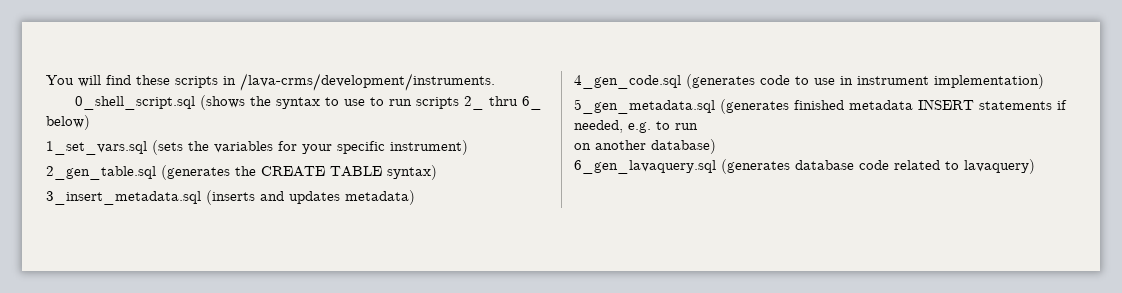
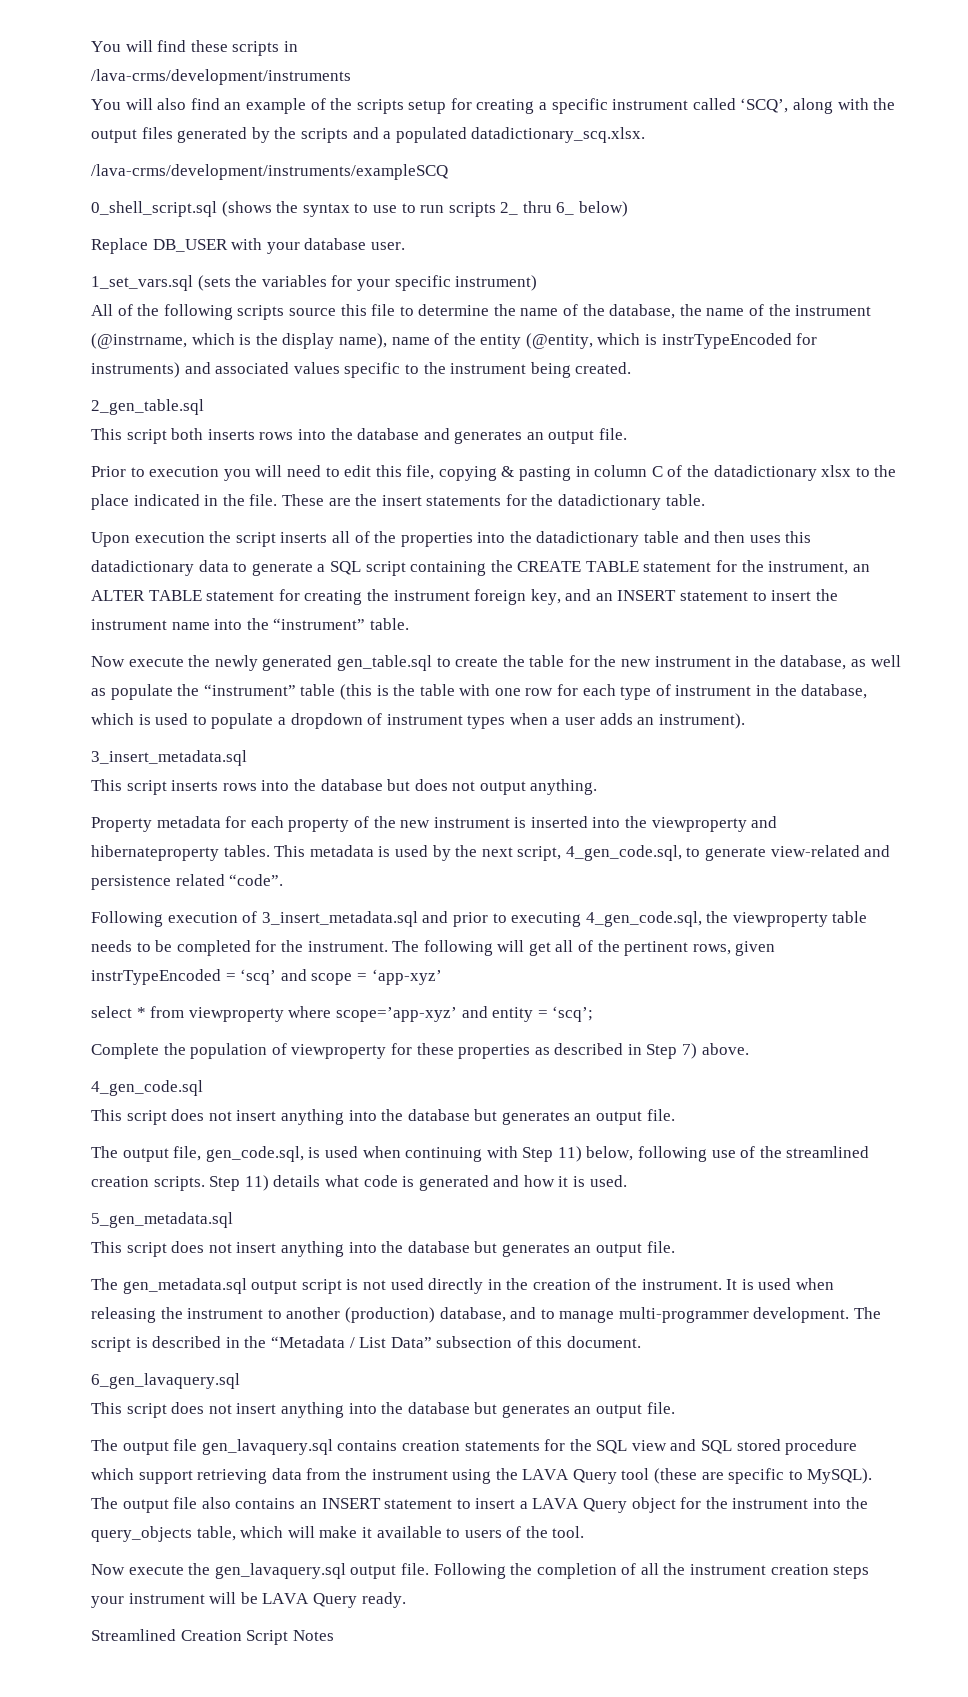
- You will find these scripts in /lava-crms/development/instruments.
+ You will find these scripts in
+ /lava-crms/development/instruments
+ You will also find an example of the scripts setup for creating a specific instrument called ‘SCQ’, along with the output files generated by the scripts and a populated datadictionary_scq.xlsx.
+ /lava-crms/development/instruments/exampleSCQ
+ Replace DB_USER with your database user.
- 2_gen_table.sql (generates the CREATE TABLE syntax)
- 3_insert_metadata.sql (inserts and updates metadata)
- 4_gen_code.sql (generates code to use in instrument implementation)
- 5_gen_metadata.sql (generates finished metadata INSERT statements if needed, e.g. to run
- on another database)
- 6_gen_lavaquery.sql (generates database code related to lavaquery)
+ All of the following scripts source this file to determine the name of the database, the name of the instrument (@instrname, which is the display name), name of the entity (@entity, which is instrTypeEncoded for instruments) and associated values specific to the instrument being created.
+ 2_gen_table.sql
+ This script both inserts rows into the database and generates an output file.
+ Prior to execution you will need to edit this file, copying & pasting in column C of the datadictionary xlsx to the place indicated in the file. These are the insert statements for the datadictionary table.
+ Upon execution the script inserts all of the properties into the datadictionary table and then uses this datadictionary data to generate a SQL script containing the CREATE TABLE statement for the instrument, an ALTER TABLE statement for creating the instrument foreign key, and an INSERT statement to insert the instrument name into the “instrument” table.
+ Now execute the newly generated gen_table.sql to create the table for the new instrument in the database, as well as populate the “instrument” table (this is the table with one row for each type of instrument in the database, which is used to populate a dropdown of instrument types when a user adds an instrument).
+ 3_insert_metadata.sql
+ This script inserts rows into the database but does not output anything.
+ Property metadata for each property of the new instrument is inserted into the viewproperty and hibernateproperty tables. This metadata is used by the next script, 4_gen_code.sql, to generate view-related and persistence related “code”.
+ Following execution of 3_insert_metadata.sql and prior to executing 4_gen_code.sql, the viewproperty table needs to be completed for the instrument. The following will get all of the pertinent rows, given instrTypeEncoded = ‘scq’ and scope = ‘app-xyz’
+ select * from viewproperty where scope=’app-xyz’ and entity = ‘scq’;
+ Complete the population of viewproperty for these properties as described in Step 7) above.
+ 4_gen_code.sql
+ This script does not insert anything into the database but generates an output file.
+ The output file, gen_code.sql, is used when continuing with Step 11) below, following use of the streamlined creation scripts. Step 11) details what code is generated and how it is used.
+ 5_gen_metadata.sql
+ This script does not insert anything into the database but generates an output file.
+ The gen_metadata.sql output script is not used directly in the creation of the instrument. It is used when releasing the instrument to another (production) database, and to manage multi-programmer development. The script is described in the “Metadata / List Data” subsection of this document.
+ 6_gen_lavaquery.sql
+ This script does not insert anything into the database but generates an output file.
+ The output file gen_lavaquery.sql contains creation statements for the SQL view and SQL stored procedure which support retrieving data from the instrument using the LAVA Query tool (these are specific to MySQL). The output file also contains an INSERT statement to insert a LAVA Query object for the instrument into the query_objects table, which will make it available to users of the tool.
+ Now execute the gen_lavaquery.sql output file. Following the completion of all the instrument creation steps your instrument will be LAVA Query ready.
+ Streamlined Creation Script Notes

